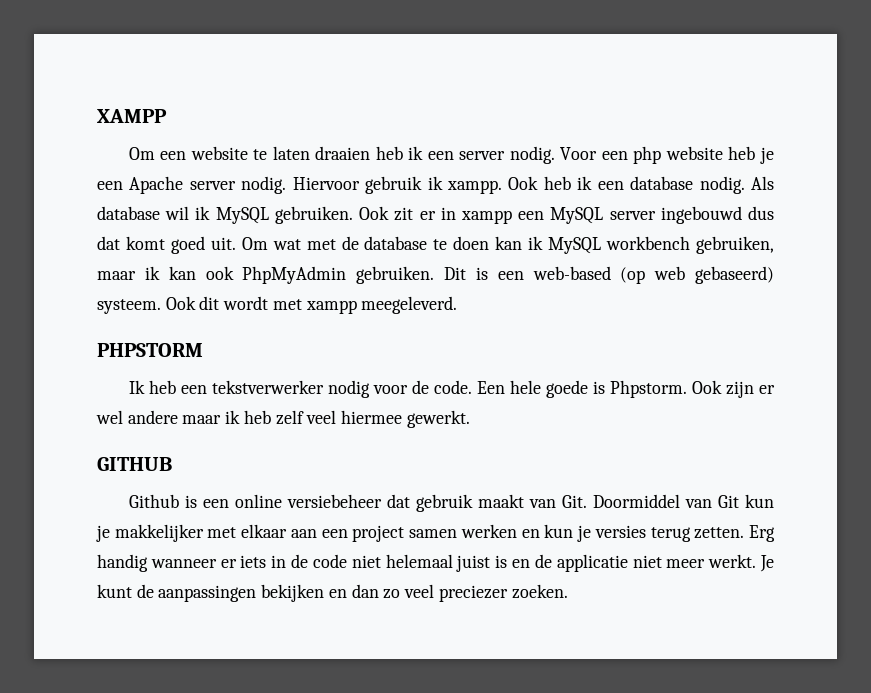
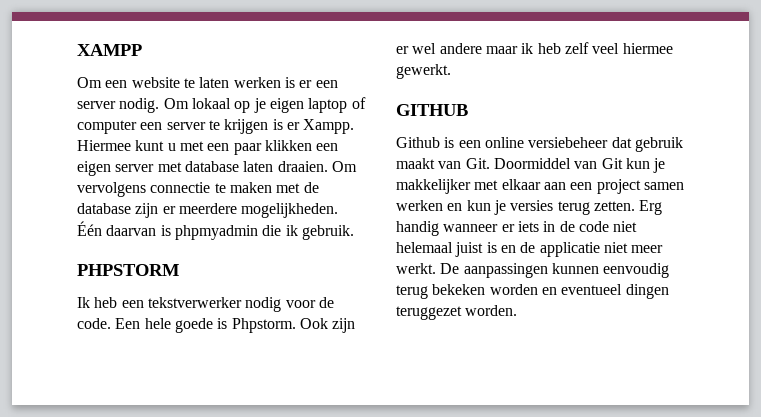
- Om een website te laten draaien heb ik een server nodig. Voor een php website heb je een Apache server nodig. Hiervoor gebruik ik xampp. Ook heb ik een database nodig. Als database wil ik MySQL gebruiken. Ook zit er in xampp een MySQL server ingebouwd dus dat komt goed uit. Om wat met de database te doen kan ik MySQL workbench gebruiken, maar ik kan ook PhpMyAdmin gebruiken. Dit is een web-based (op web gebaseerd) systeem. Ook dit wordt met xampp meegeleverd.
+ Om een website te laten werken is er een server nodig. Om lokaal op je eigen laptop of computer een server te krijgen is er Xampp. Hiermee kunt u met een paar klikken een eigen server met database laten draaien. Om vervolgens connectie te maken met de database zijn er meerdere mogelijkheden. Één daarvan is phpmyadmin die ik gebruik.
- Je kunt de aanpassingen bekijken en dan zo veel preciezer zoeken.
+ De aanpassingen kunnen eenvoudig terug bekeken worden en eventueel dingen teruggezet worden.

